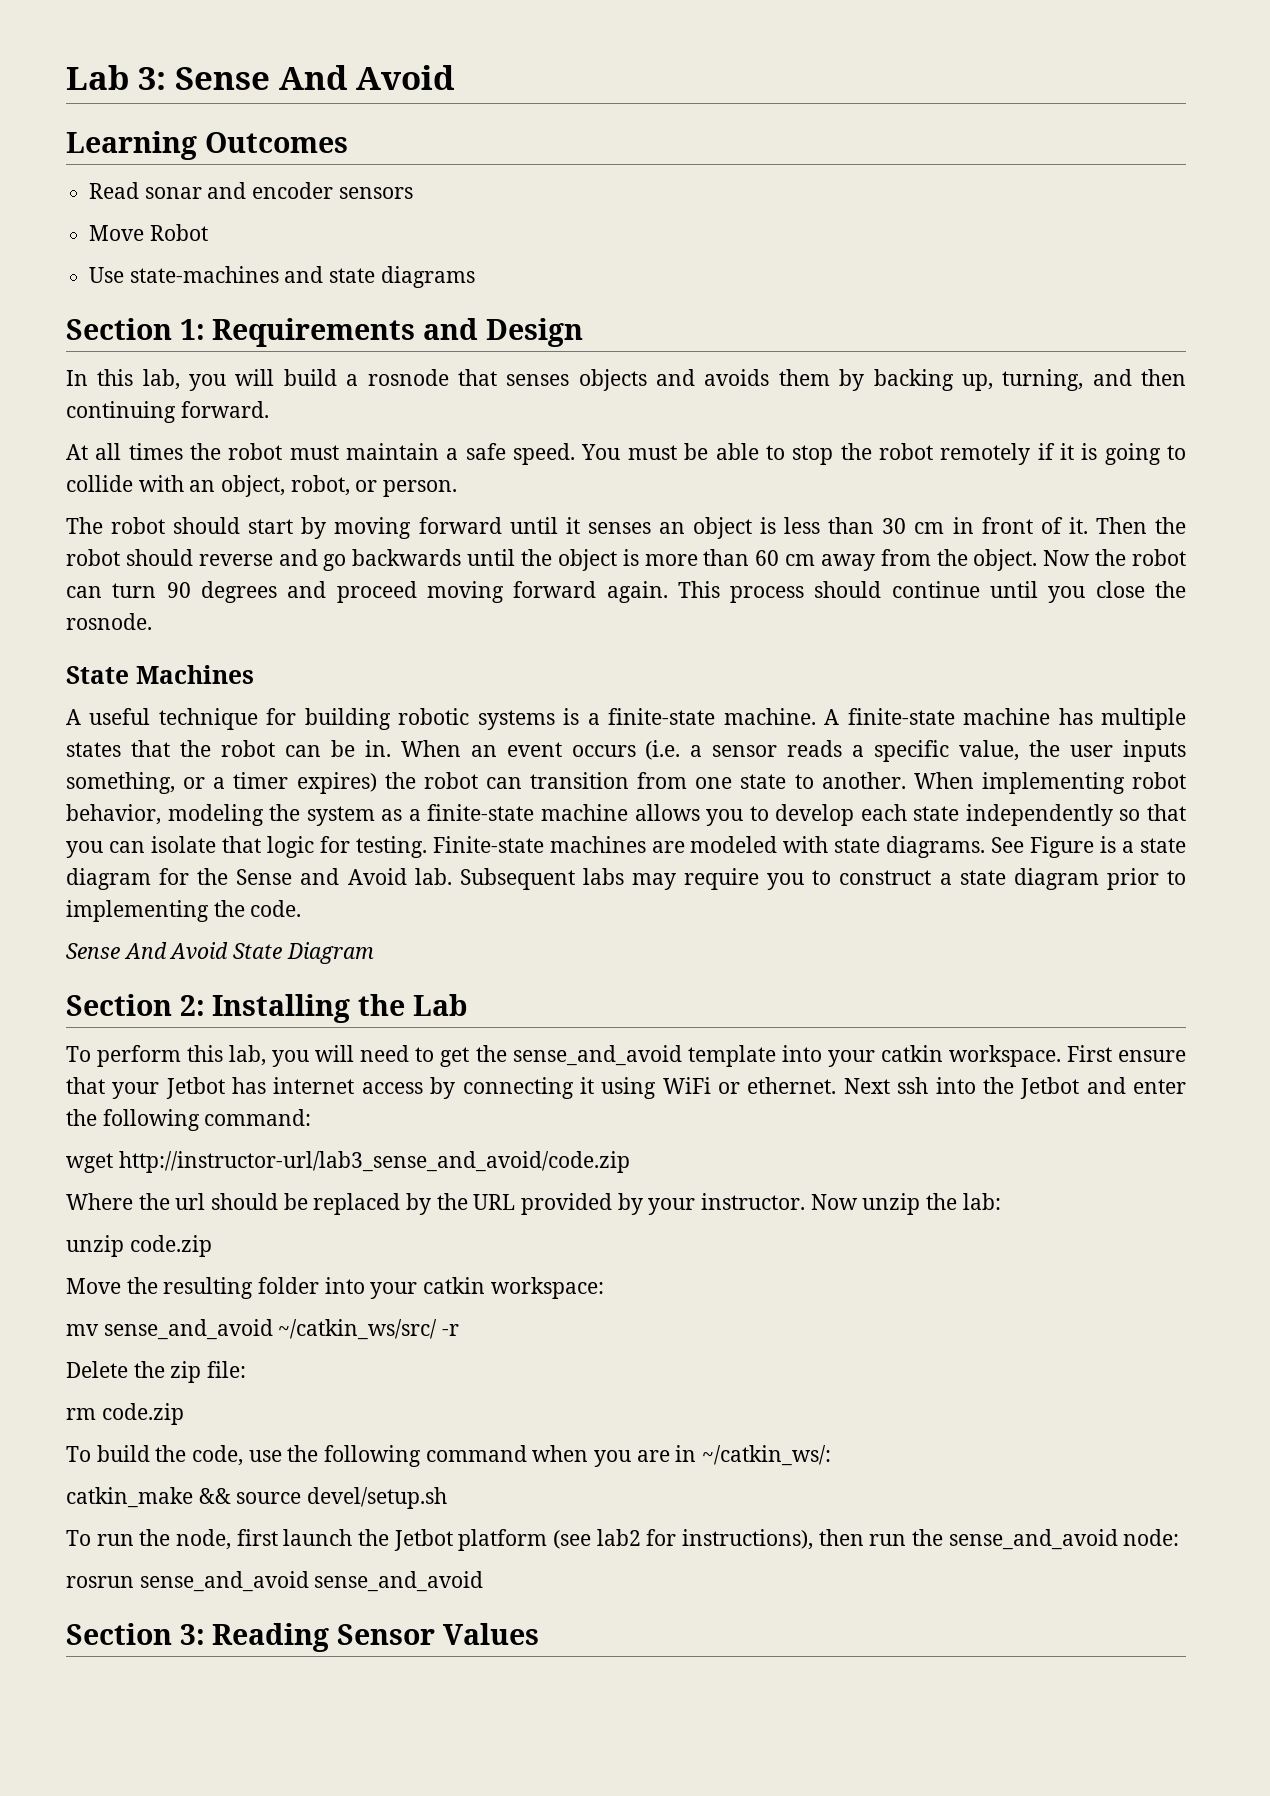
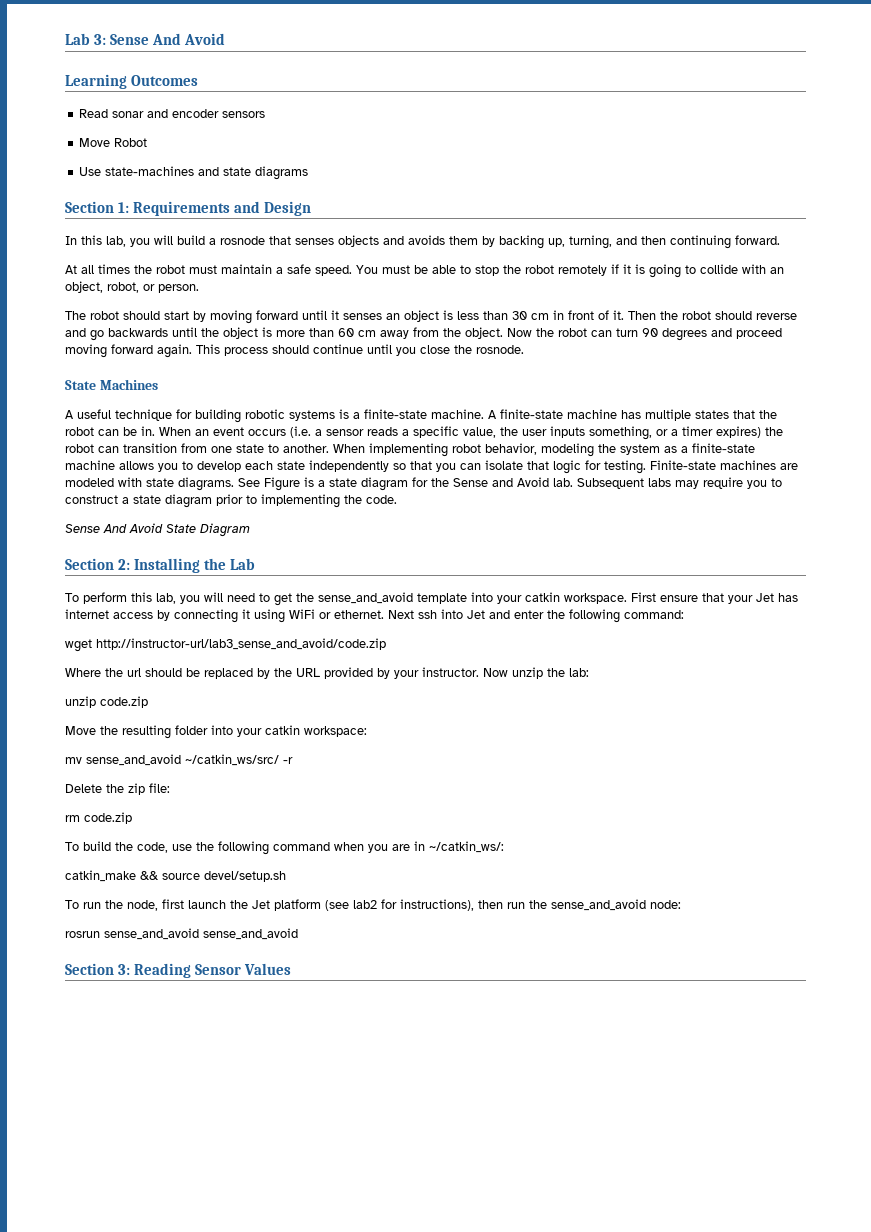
- First ensure that your Jetbot has internet access by connecting it using WiFi or ethernet.
+ First ensure that your Jet has internet access by connecting it using WiFi or ethernet.
- Next ssh into the Jetbot and enter the following command:
+ Next ssh into Jet and enter the following command:
- To run the node, first launch the Jetbot platform (see lab2 for instructions), then run the sense_and_avoid node:
+ To run the node, first launch the Jet platform (see lab2 for instructions), then run the sense_and_avoid node:

